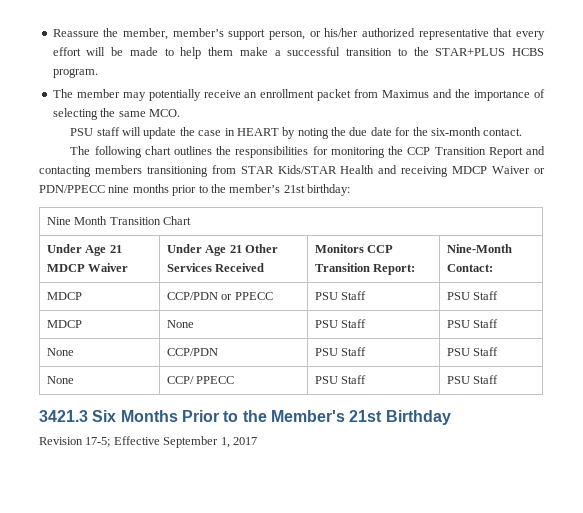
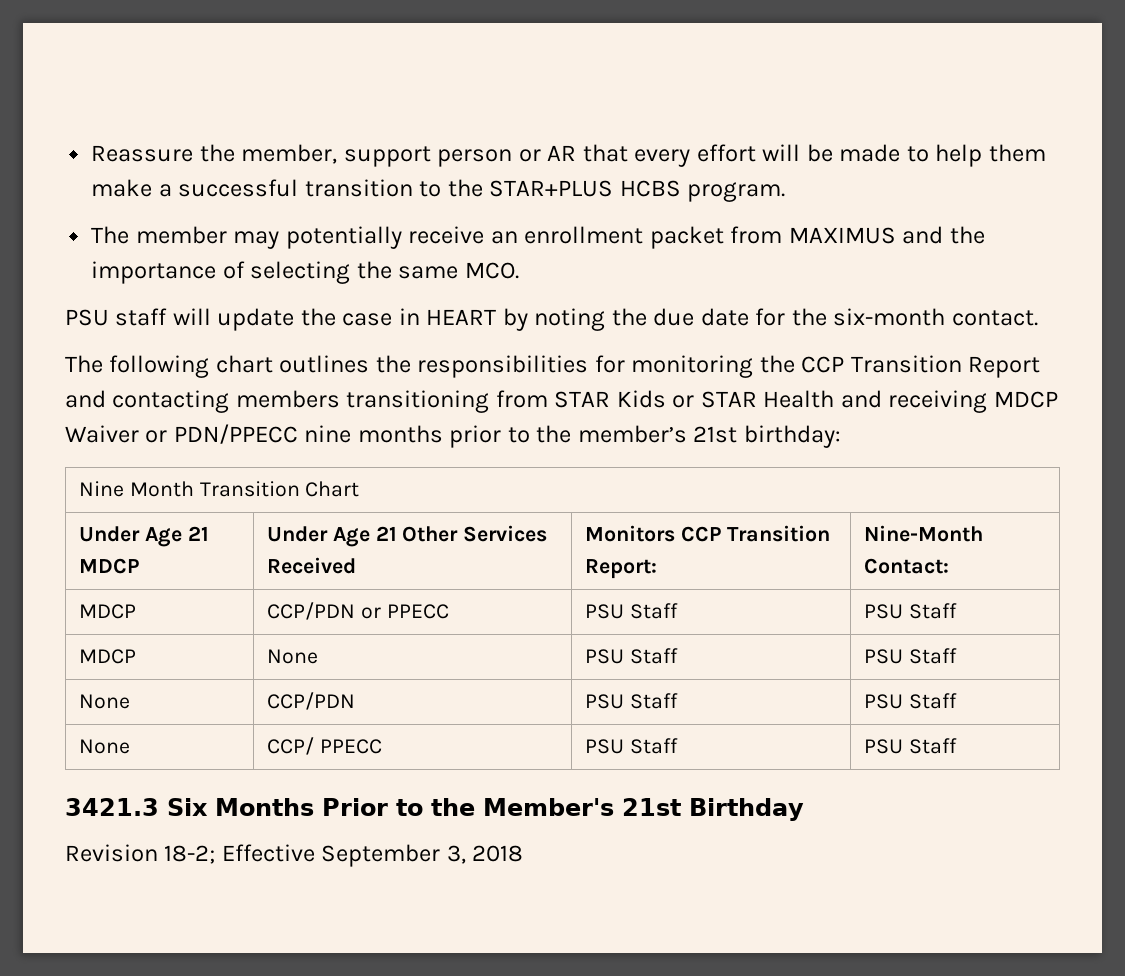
- Reassure the member, member’s support person, or his/her authorized representative that every effort will be made to help them make a successful transition to the STAR+PLUS HCBS program.
+ Reassure the member, support person or AR that every effort will be made to help them make a successful transition to the STAR+PLUS HCBS program.
- The member may potentially receive an enrollment packet from Maximus and the importance of selecting the same MCO.
+ The member may potentially receive an enrollment packet from MAXIMUS and the importance of selecting the same MCO.
- The following chart outlines the responsibilities for monitoring the CCP Transition Report and contacting members transitioning from STAR Kids/STAR Health and receiving MDCP Waiver or PDN/PPECC nine months prior to the member’s 21st birthday:
+ The following chart outlines the responsibilities for monitoring the CCP Transition Report and contacting members transitioning from STAR Kids or STAR Health and receiving MDCP Waiver or PDN/PPECC nine months prior to the member’s 21st birthday:
- Under Age 21 MDCP Waiver | Under Age 21 Other Services Received | Monitors CCP Transition Report: | Nine-Month Contact:
+ Under Age 21 MDCP | Under Age 21 Other Services Received | Monitors CCP Transition Report: | Nine-Month Contact:
- Revision 17-5; Effective September 1, 2017
+ Revision 18-2; Effective September 3, 2018

